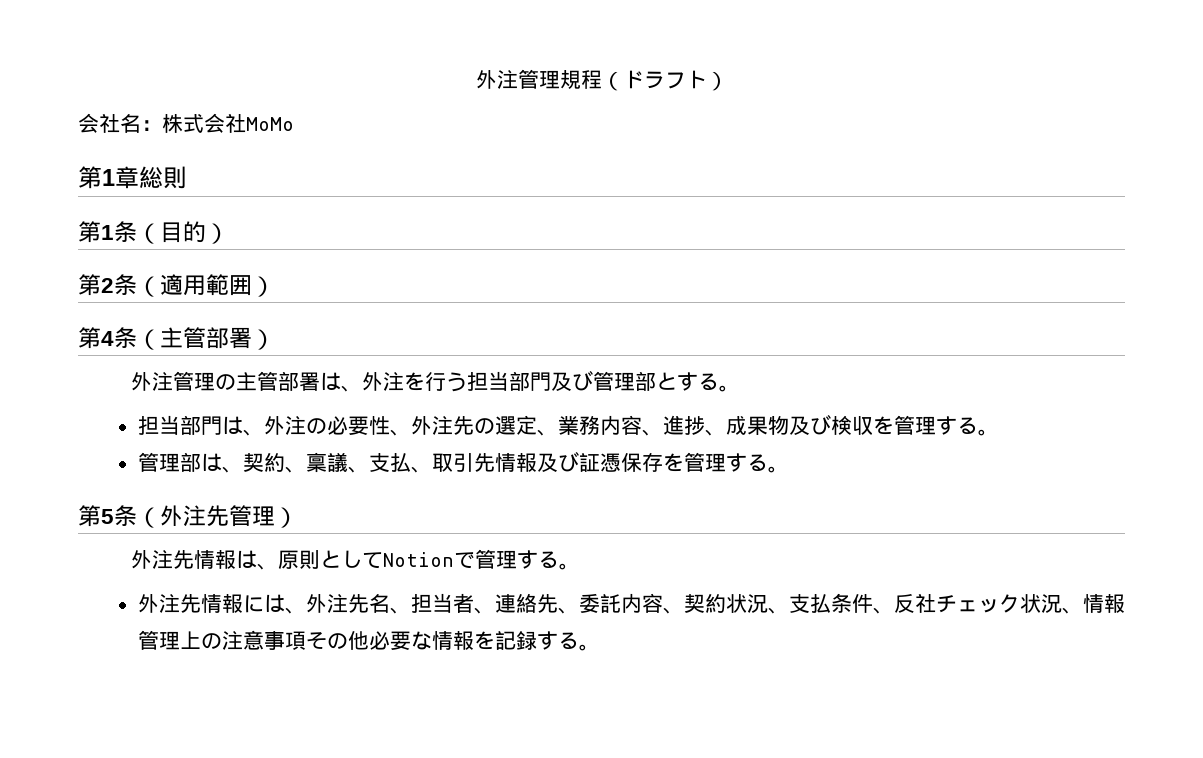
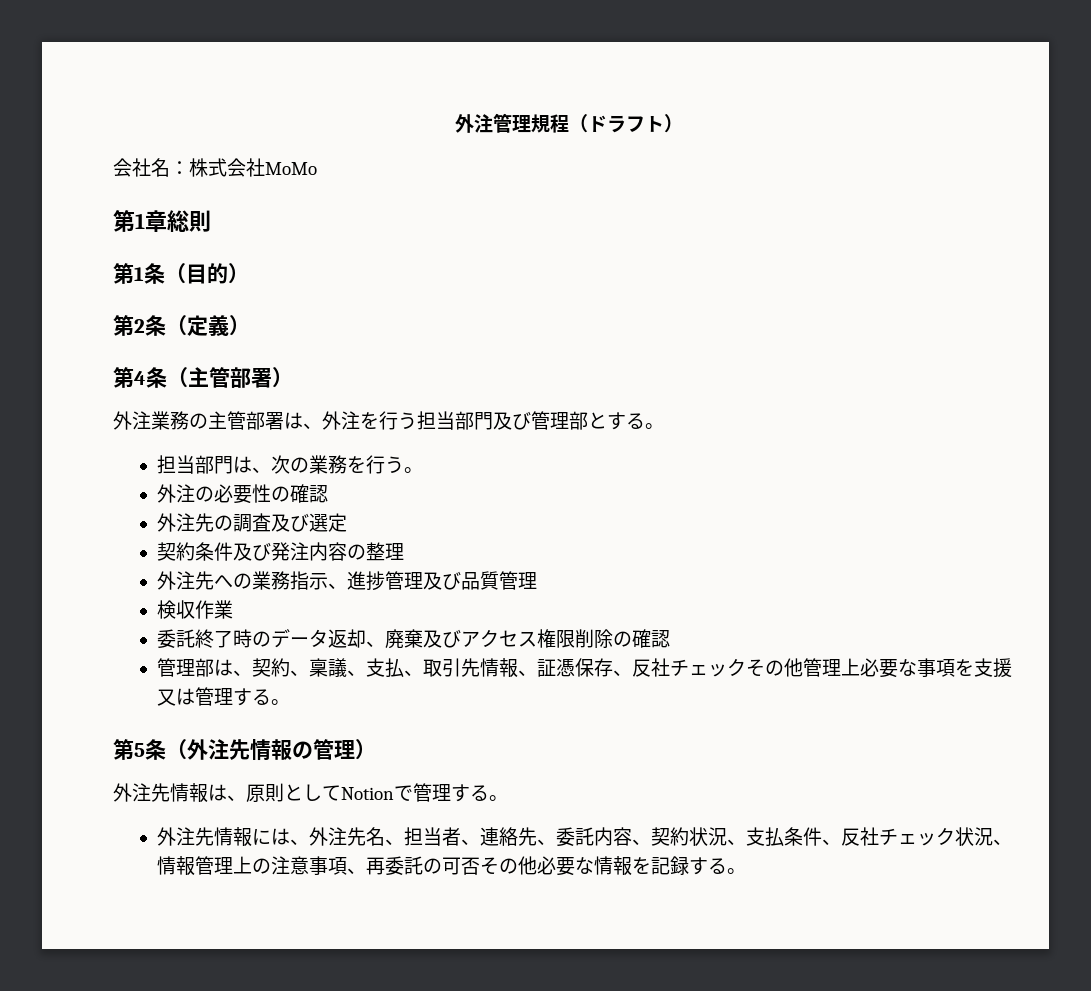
- 第2条（適用範囲）
+ 第2条（定義）
- 外注管理の主管部署は、外注を行う担当部門及び管理部とする。
+ 外注業務の主管部署は、外注を行う担当部門及び管理部とする。
- 担当部門は、外注の必要性、外注先の選定、業務内容、進捗、成果物及び検収を管理する。
+ 担当部門は、次の業務を行う。
+ 外注の必要性の確認
+ 外注先の調査及び選定
+ 契約条件及び発注内容の整理
+ 外注先への業務指示、進捗管理及び品質管理
+ 検収作業
+ 委託終了時のデータ返却、廃棄及びアクセス権限削除の確認
- 管理部は、契約、稟議、支払、取引先情報及び証憑保存を管理する。
+ 管理部は、契約、稟議、支払、取引先情報、証憑保存、反社チェックその他管理上必要な事項を支援又は管理する。
- 第5条（外注先管理）
+ 第5条（外注先情報の管理）
- 外注先情報には、外注先名、担当者、連絡先、委託内容、契約状況、支払条件、反社チェック状況、情報管理上の注意事項その他必要な情報を記録する。
+ 外注先情報には、外注先名、担当者、連絡先、委託内容、契約状況、支払条件、反社チェック状況、情報管理上の注意事項、再委託の可否その他必要な情報を記録する。

